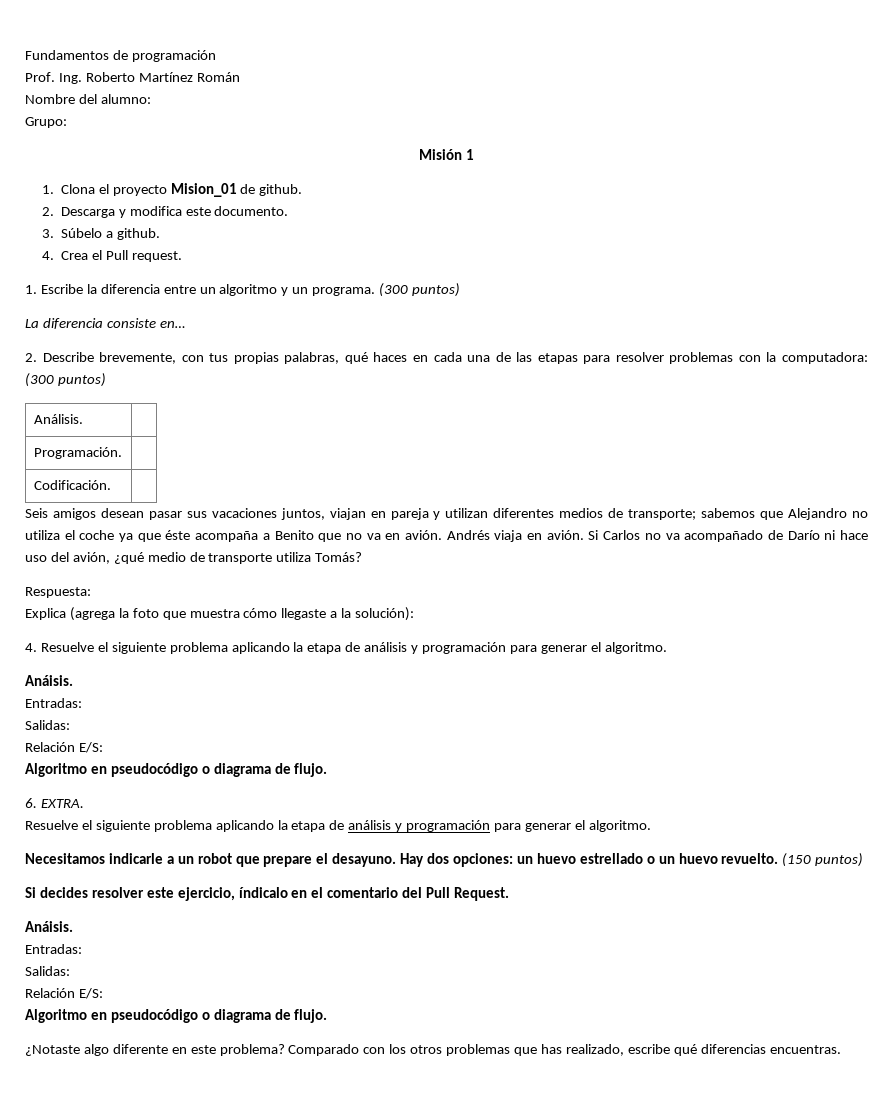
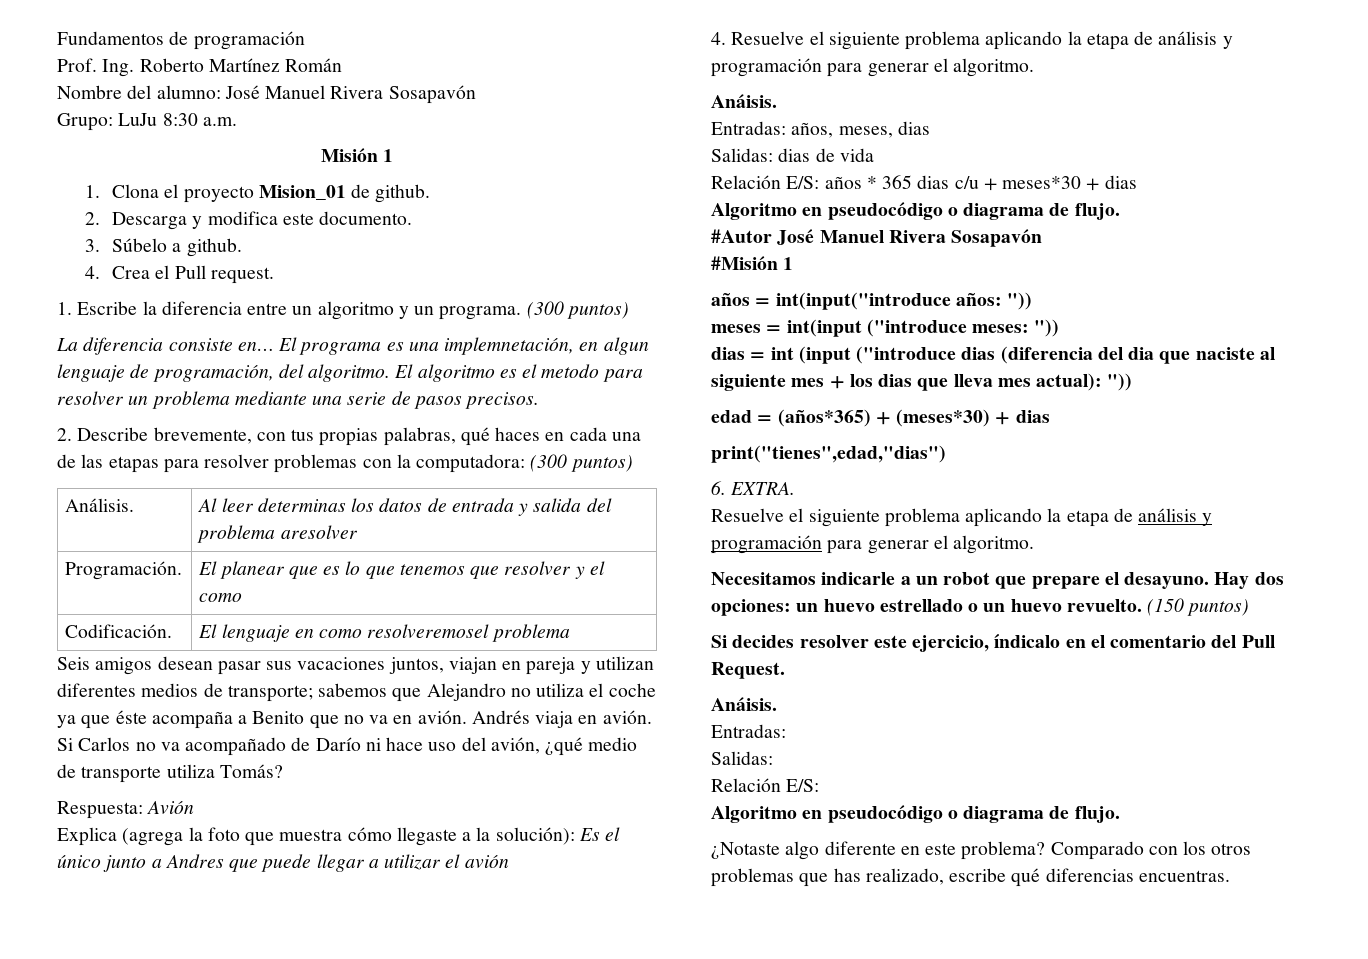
- Nombre del alumno:
- Grupo:
+ Nombre del alumno: José Manuel Rivera Sosapavón
+ Grupo: LuJu 8:30 a.m.
+ El programa es una implemnetación, en algun lenguaje de programación, del algoritmo. El algoritmo es el metodo para resolver un problema mediante una serie de pasos precisos.
- Análisis. |
- Programación. |
- Codificación. |
+ Análisis. | Al leer determinas los datos de entrada y salida del problema aresolver
+ Programación. | El planear que es lo que tenemos que resolver y el como
+ Codificación. | El lenguaje en como resolveremosel problema
- Respuesta:
+ Respuesta: Avión
- Explica (agrega la foto que muestra cómo llegaste a la solución):
+ Explica (agrega la foto que muestra cómo llegaste a la solución): Es el único junto a Andres que puede llegar a utilizar el avión
  4. Resuelve el siguiente problema aplicando la etapa de análisis y programación para generar el algoritmo.
  Anáisis.
- Entradas:
- Salidas:
- Relación E/S:
+ Entradas: años, meses, dias
+ Salidas: dias de vida
+ Relación E/S: años * 365 dias c/u + meses*30 + dias
  Algoritmo en pseudocódigo o diagrama de flujo.
+ #Autor José Manuel Rivera Sosapavón
+ #Misión 1
+ años = int(input("introduce años: "))
+ meses = int(input ("introduce meses: "))
+ dias = int (input ("introduce dias (diferencia del dia que naciste al siguiente mes + los dias que lleva mes actual): "))
+ edad = (años*365) + (meses*30) + dias
+ print("tienes",edad,"dias")

